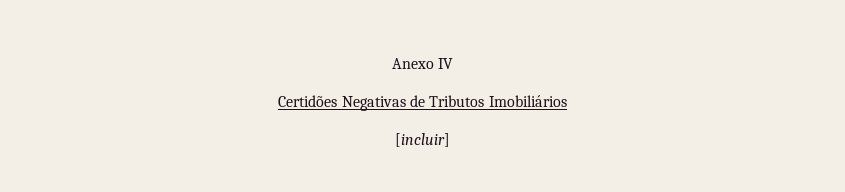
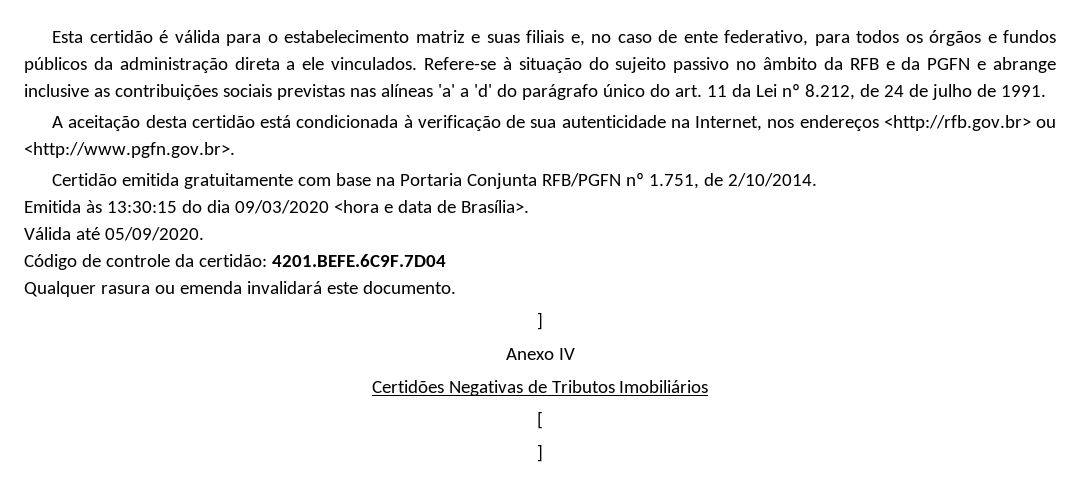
+ Esta certidão é válida para o estabelecimento matriz e suas filiais e, no caso de ente federativo, para todos os órgãos e fundos públicos da administração direta a ele vinculados. Refere-se à situação do sujeito passivo no âmbito da RFB e da PGFN e abrange inclusive as contribuições sociais previstas nas alíneas 'a' a 'd' do parágrafo único do art. 11 da Lei nº 8.212, de 24 de julho de 1991.
+ A aceitação desta certidão está condicionada à verificação de sua autenticidade na Internet, nos endereços <http://rfb.gov.br> ou <http://www.pgfn.gov.br>.
+ Certidão emitida gratuitamente com base na Portaria Conjunta RFB/PGFN nº 1.751, de 2/10/2014.
+ Emitida às 13:30:15 do dia 09/03/2020 <hora e data de Brasília>.
+ Válida até 05/09/2020.
+ Código de controle da certidão: 4201.BEFE.6C9F.7D04
+ Qualquer rasura ou emenda invalidará este documento.
+ ]
- [incluir]
+ [
+ ]

